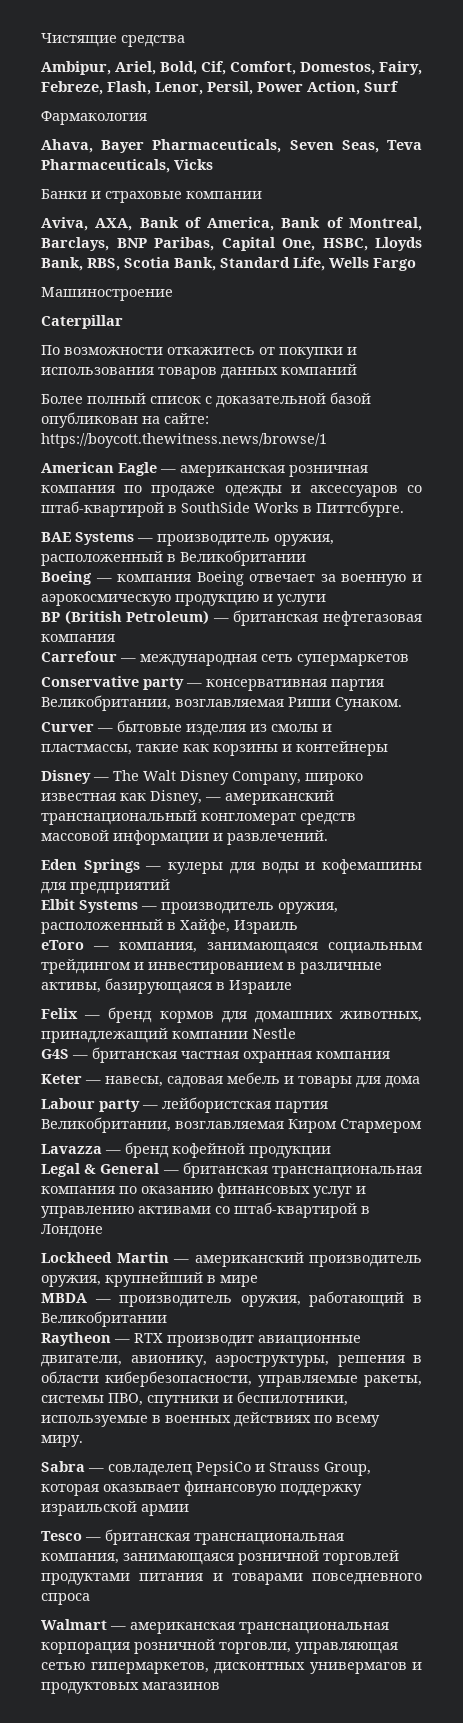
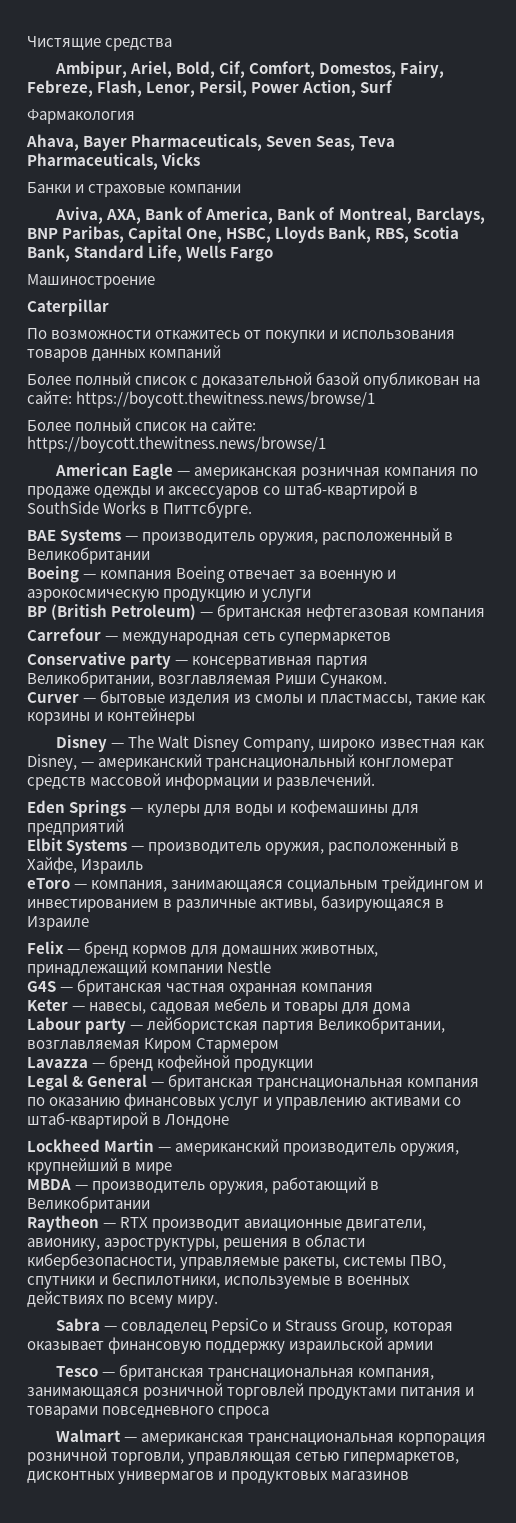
+ Более полный список на сайте: https://boycott.thewitness.news/browse/1

